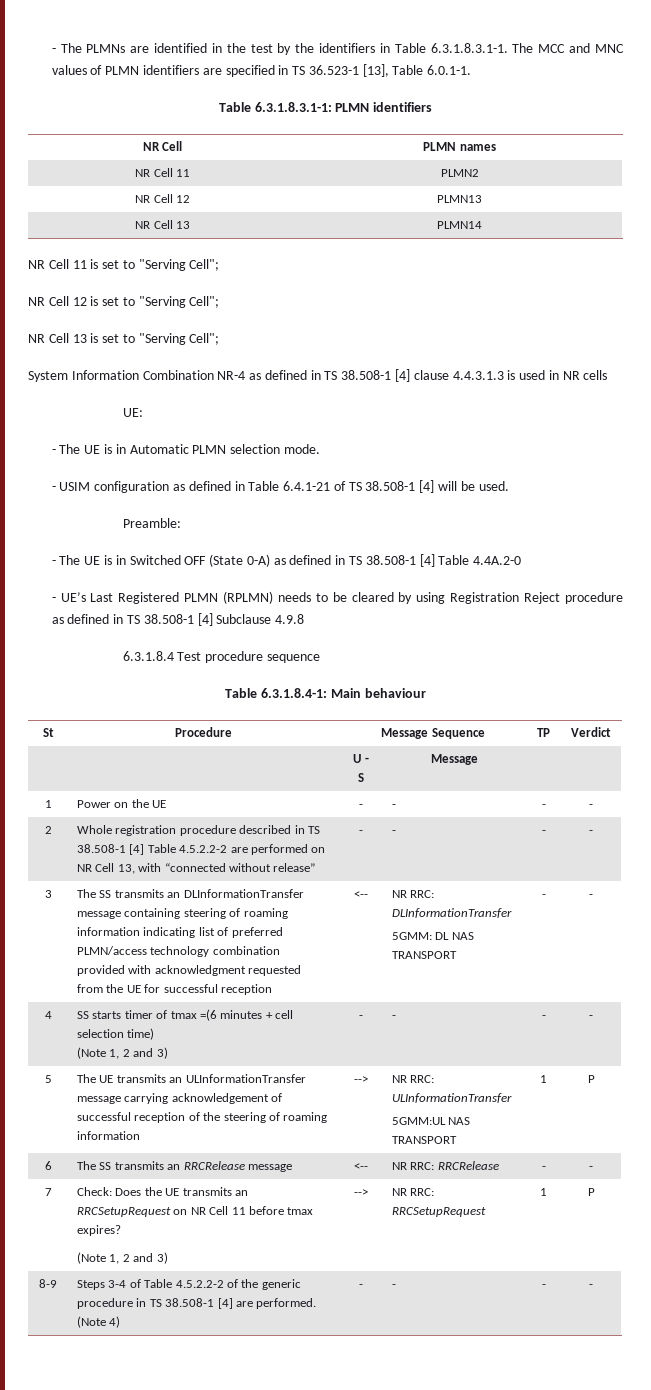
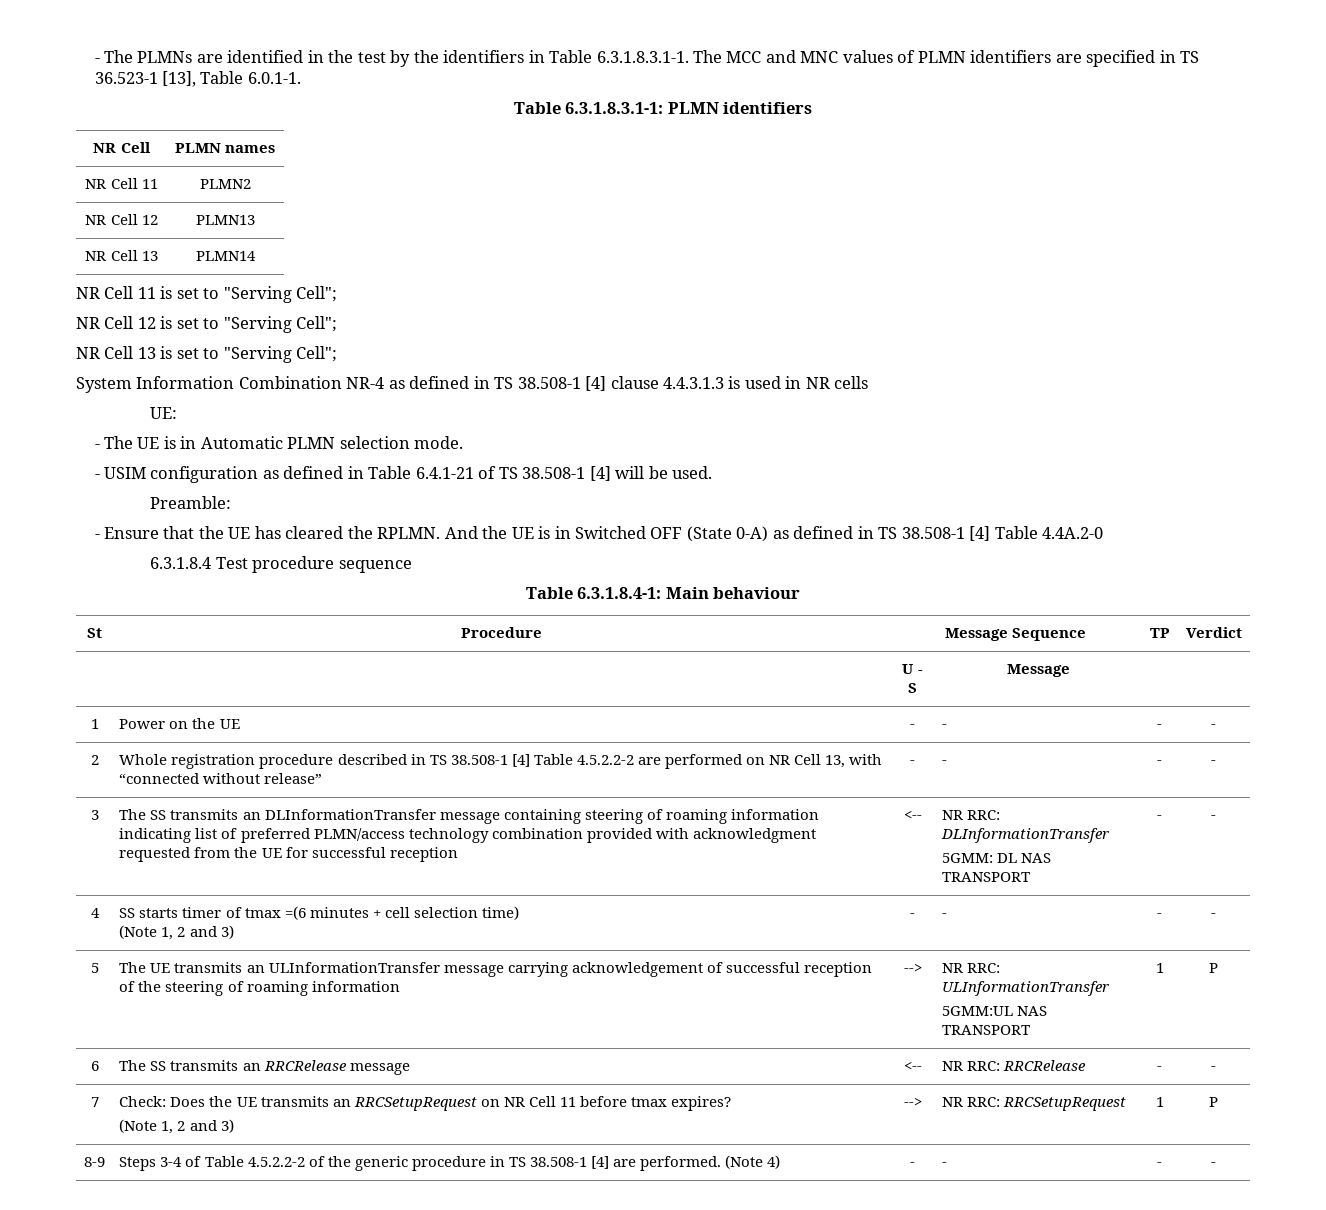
- - The UE is in Switched OFF (State 0-A) as defined in TS 38.508-1 [4] Table 4.4A.2-0
+ - Ensure that the UE has cleared the RPLMN. And the UE is in Switched OFF (State 0-A) as defined in TS 38.508-1 [4] Table 4.4A.2-0
- - UE’s Last Registered PLMN (RPLMN) needs to be cleared by using Registration Reject procedure as defined in TS 38.508-1 [4] Subclause 4.9.8

